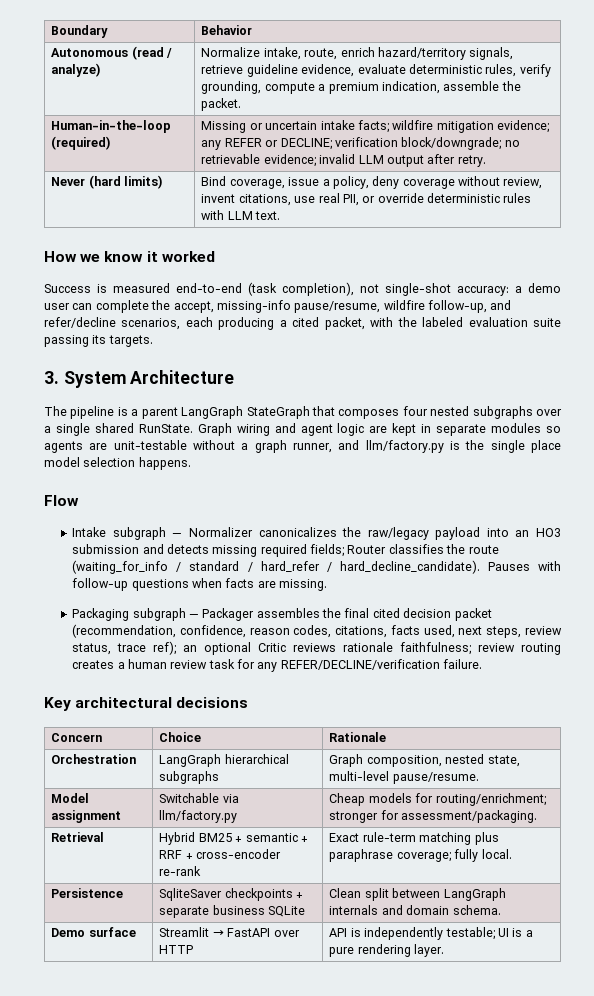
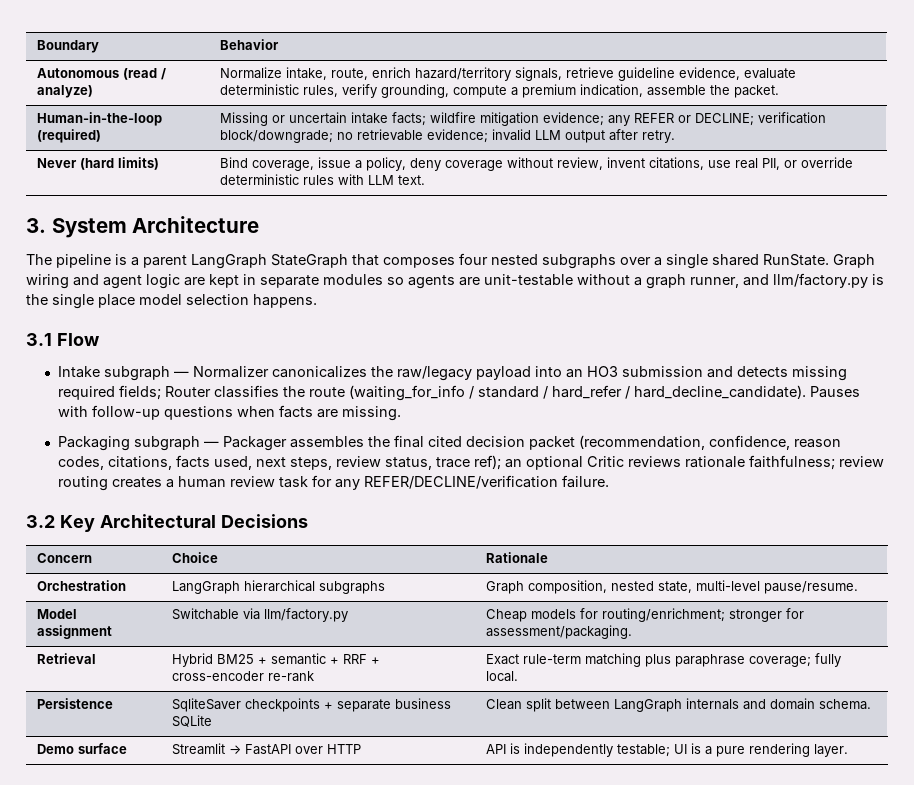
- How we know it worked
- Success is measured end-to-end (task completion), not single-shot accuracy: a demo user can complete the accept, missing-info pause/resume, wildfire follow-up, and refer/decline scenarios, each producing a cited packet, with the labeled evaluation suite passing its targets.
- Flow
+ 3.1 Flow
- Key architectural decisions
+ 3.2 Key Architectural Decisions

